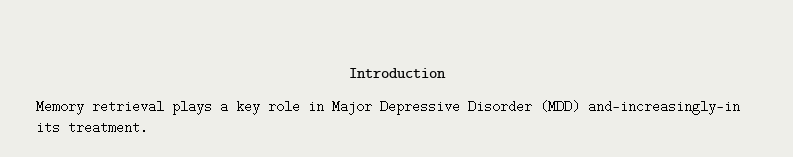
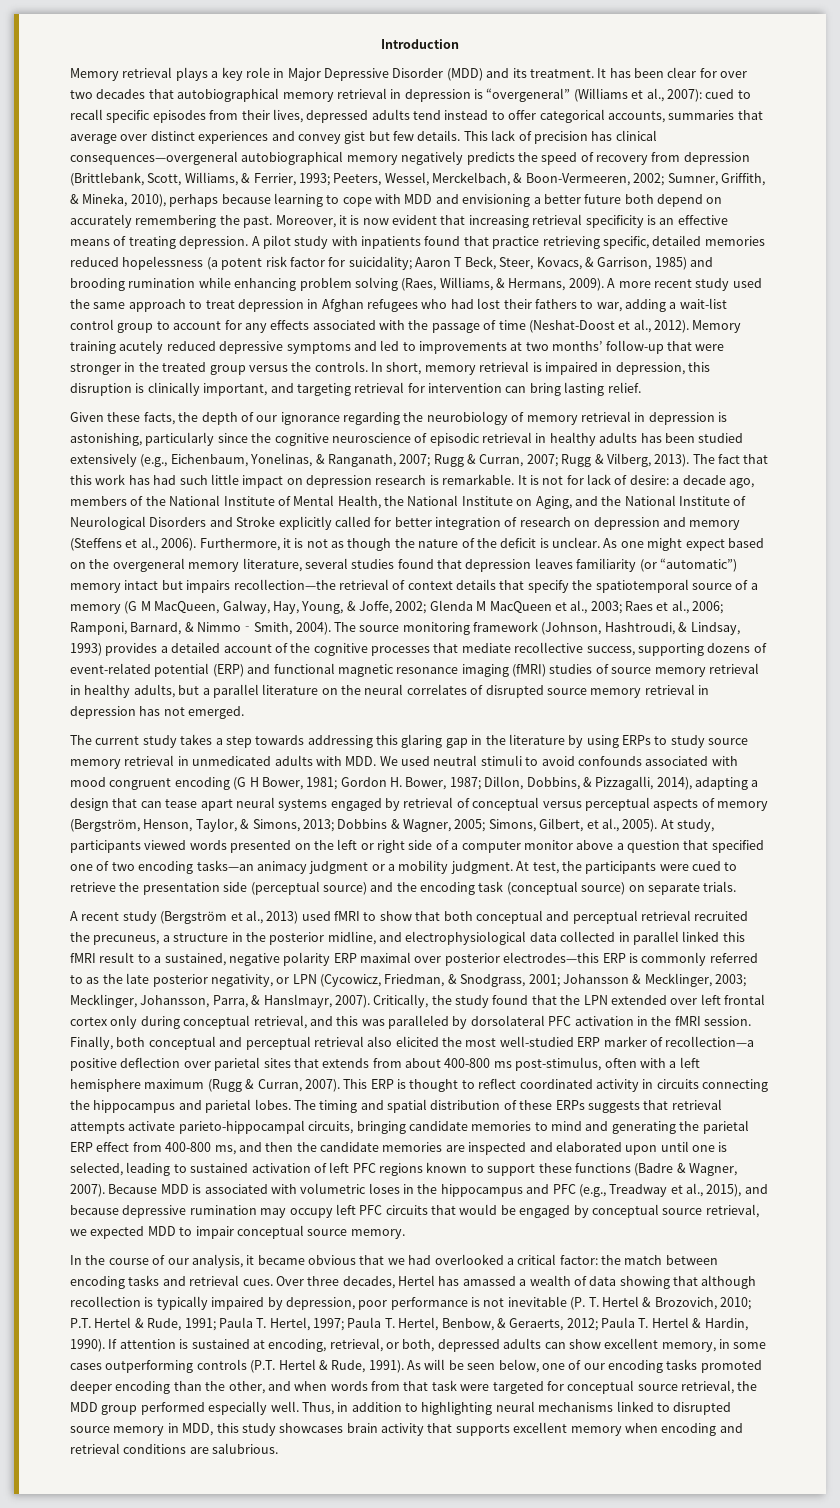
- Memory retrieval plays a key role in Major Depressive Disorder (MDD) and—increasingly—in its treatment.
+ Memory retrieval plays a key role in Major Depressive Disorder (MDD) and its treatment.
+ It has been clear for over two decades that autobiographical memory retrieval in depression is “overgeneral” (Williams et al., 2007): cued to recall specific episodes from their lives, depressed adults tend instead to offer categorical accounts, summaries that average over distinct experiences and convey gist but few details. This lack of precision has clinical consequences—overgeneral autobiographical memory negatively predicts the speed of recovery from depression (Brittlebank, Scott, Williams, & Ferrier, 1993; Peeters, Wessel, Merckelbach, & Boon-Vermeeren, 2002; Sumner, Griffith, & Mineka, 2010), perhaps because learning to cope with MDD and envisioning a better future both depend on accurately remembering the past. Moreover, it is now evident that increasing retrieval specificity is an effective means of treating depression. A pilot study with inpatients found that practice retrieving specific, detailed memories reduced hopelessness (a potent risk factor for suicidality; Aaron T Beck, Steer, Kovacs, & Garrison, 1985) and brooding rumination while enhancing problem solving (Raes, Williams, & Hermans, 2009). A more recent study used the same approach to treat depression in Afghan refugees who had lost their fathers to war, adding a wait-list control group to account for any effects associated with the passage of time (Neshat-Doost et al., 2012). Memory training acutely reduced depressive symptoms and led to improvements at two months’ follow-up that were stronger in the treated group versus the controls. In short, memory retrieval is impaired in depression, this disruption is clinically important, and targeting retrieval for intervention can bring lasting relief.
+ Given these facts, the depth of our ignorance regarding the neurobiology of memory retrieval in depression is astonishing, particularly since the cognitive neuroscience of episodic retrieval in healthy adults has been studied extensively (e.g., Eichenbaum, Yonelinas, & Ranganath, 2007; Rugg & Curran, 2007; Rugg & Vilberg, 2013). The fact that this work has had such little impact on depression research is remarkable. It is not for lack of desire: a decade ago, members of the National Institute of Mental Health, the National Institute on Aging, and the National Institute of Neurological Disorders and Stroke explicitly called for better integration of research on depression and memory (Steffens et al., 2006). Furthermore, it is not as though the nature of the deficit is unclear. As one might expect based on the overgeneral memory literature, several studies found that depression leaves familiarity (or “automatic”) memory intact but impairs recollection—the retrieval of context details that specify the spatiotemporal source of a memory (G M MacQueen, Galway, Hay, Young, & Joffe, 2002; Glenda M MacQueen et al., 2003; Raes et al., 2006; Ramponi, Barnard, & Nimmo‐Smith, 2004). The source monitoring framework (Johnson, Hashtroudi, & Lindsay, 1993) provides a detailed account of the cognitive processes that mediate recollective success, supporting dozens of event-related potential (ERP) and functional magnetic resonance imaging (fMRI) studies of source memory retrieval in healthy adults, but a parallel literature on the neural correlates of disrupted source memory retrieval in depression has not emerged.
+ The current study takes a step towards addressing this glaring gap in the literature by using ERPs to study source memory retrieval in unmedicated adults with MDD. We used neutral stimuli to avoid confounds associated with mood congruent encoding (G H Bower, 1981; Gordon H. Bower, 1987; Dillon, Dobbins, & Pizzagalli, 2014), adapting a design that can tease apart neural systems engaged by retrieval of conceptual versus perceptual aspects of memory (Bergström, Henson, Taylor, & Simons, 2013; Dobbins & Wagner, 2005; Simons, Gilbert, et al., 2005). At study, participants viewed words presented on the left or right side of a computer monitor above a question that specified one of two encoding tasks—an animacy judgment or a mobility judgment. At test, the participants were cued to retrieve the presentation side (perceptual source) and the encoding task (conceptual source) on separate trials.
+ A recent study (Bergström et al., 2013) used fMRI to show that both conceptual and perceptual retrieval recruited the precuneus, a structure in the posterior midline, and electrophysiological data collected in parallel linked this fMRI result to a sustained, negative polarity ERP maximal over posterior electrodes—this ERP is commonly referred to as the late posterior negativity, or LPN (Cycowicz, Friedman, & Snodgrass, 2001; Johansson & Mecklinger, 2003; Mecklinger, Johansson, Parra, & Hanslmayr, 2007). Critically, the study found that the LPN extended over left frontal cortex only during conceptual retrieval, and this was paralleled by dorsolateral PFC activation in the fMRI session. Finally, both conceptual and perceptual retrieval also elicited the most well-studied ERP marker of recollection—a positive deflection over parietal sites that extends from about 400-800 ms post-stimulus, often with a left hemisphere maximum (Rugg & Curran, 2007). This ERP is thought to reflect coordinated activity in circuits connecting the hippocampus and parietal lobes. The timing and spatial distribution of these ERPs suggests that retrieval attempts activate parieto-hippocampal circuits, bringing candidate memories to mind and generating the parietal ERP effect from 400-800 ms, and then the candidate memories are inspected and elaborated upon until one is selected, leading to sustained activation of left PFC regions known to support these functions (Badre & Wagner, 2007). Because MDD is associated with volumetric loses in the hippocampus and PFC (e.g., Treadway et al., 2015), and because depressive rumination may occupy left PFC circuits that would be engaged by conceptual source retrieval, we expected MDD to impair conceptual source memory.
+ In the course of our analysis, it became obvious that we had overlooked a critical factor: the match between encoding tasks and retrieval cues. Over three decades, Hertel has amassed a wealth of data showing that although recollection is typically impaired by depression, poor performance is not inevitable (P. T. Hertel & Brozovich, 2010; P.T. Hertel & Rude, 1991; Paula T. Hertel, 1997; Paula T. Hertel, Benbow, & Geraerts, 2012; Paula T. Hertel & Hardin, 1990). If attention is sustained at encoding, retrieval, or both, depressed adults can show excellent memory, in some cases outperforming controls (P.T. Hertel & Rude, 1991). As will be seen below, one of our encoding tasks promoted deeper encoding than the other, and when words from that task were targeted for conceptual source retrieval, the MDD group performed especially well. Thus, in addition to highlighting neural mechanisms linked to disrupted source memory in MDD, this study showcases brain activity that supports excellent memory when encoding and retrieval conditions are salubrious.

